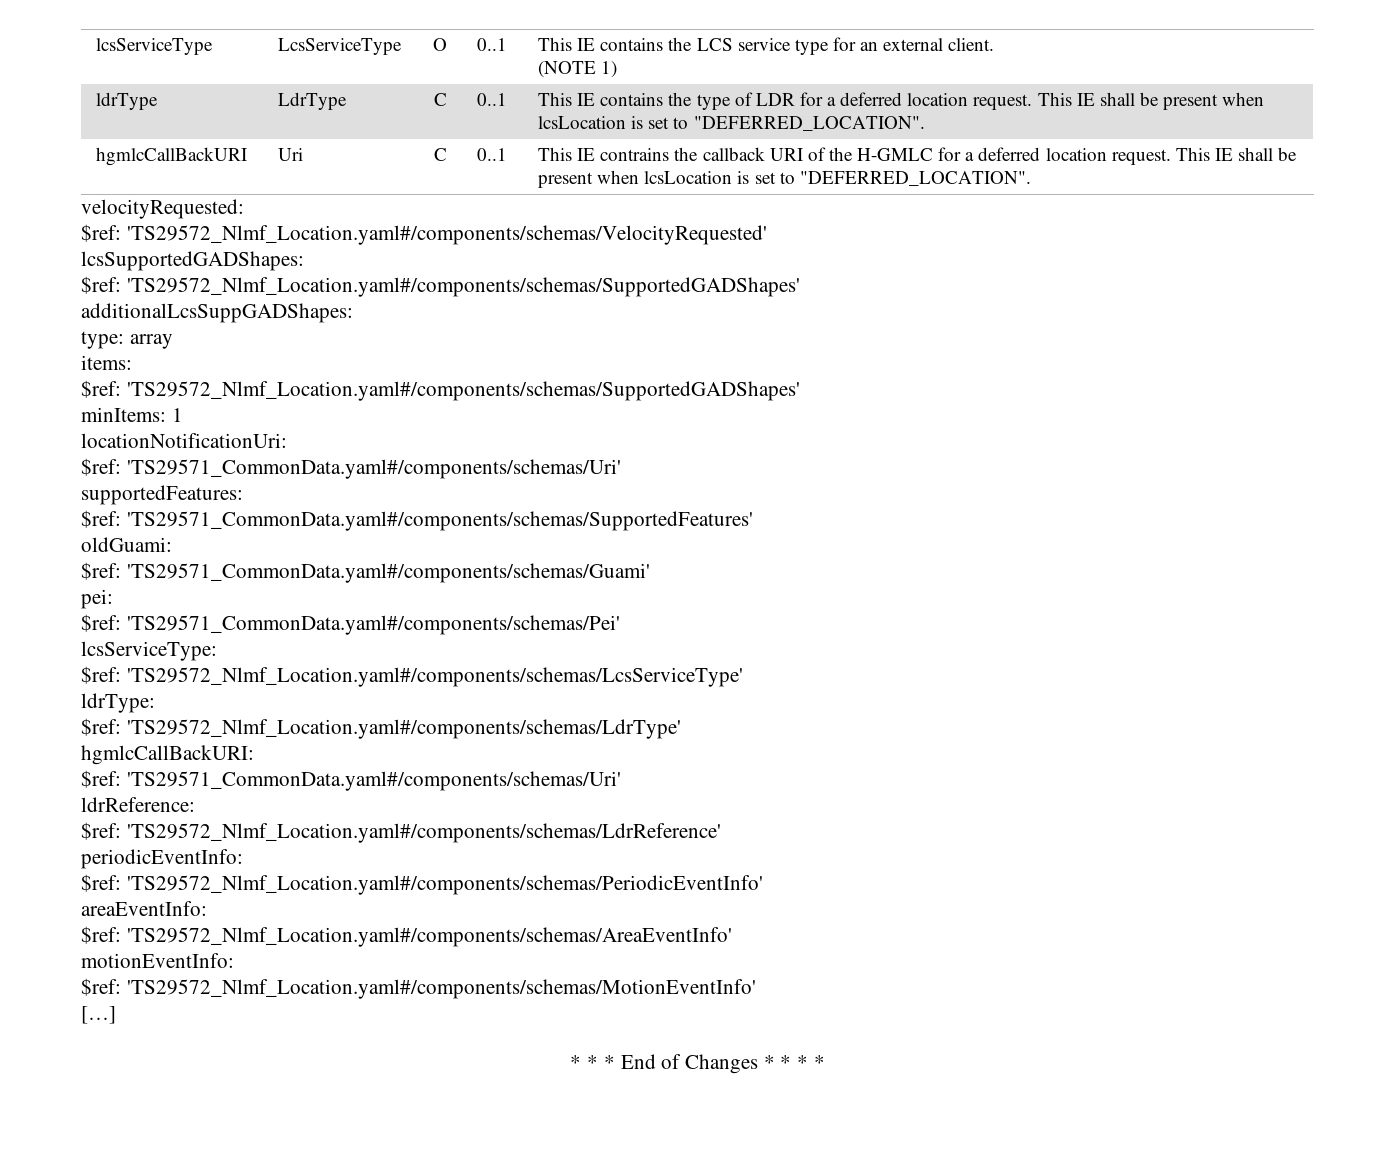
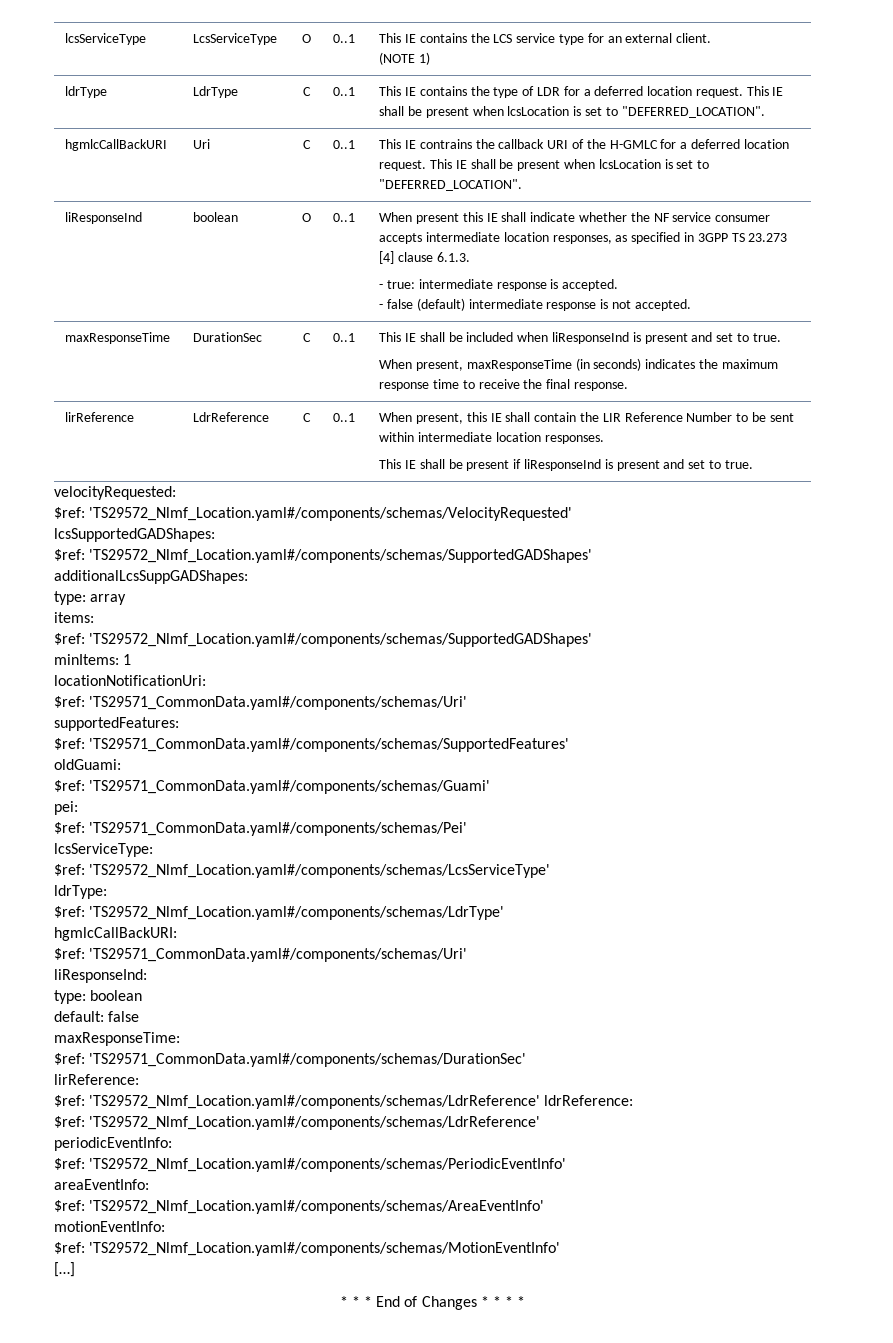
+ liResponseInd | boolean | O | 0..1 | When present this IE shall indicate whether the NF service consumer accepts intermediate location responses, as specified in 3GPP TS 23.273 [4] clause 6.1.3.
+ - true: intermediate response is accepted.
+ - false (default) intermediate response is not accepted.
+ maxResponseTime | DurationSec | C | 0..1 | This IE shall be included when liResponseInd is present and set to true.
+ When present, maxResponseTime (in seconds) indicates the maximum response time to receive the final response.
+ lirReference | LdrReference | C | 0..1 | When present, this IE shall contain the LIR Reference Number to be sent within intermediate location responses.
+ This IE shall be present if liResponseInd is present and set to true.
- ldrReference:
+ liResponseInd:
+ type: boolean
+ default: false
+ maxResponseTime:
+ $ref: 'TS29571_CommonData.yaml#/components/schemas/DurationSec'
+ lirReference:
+ $ref: 'TS29572_Nlmf_Location.yaml#/components/schemas/LdrReference' ldrReference:

